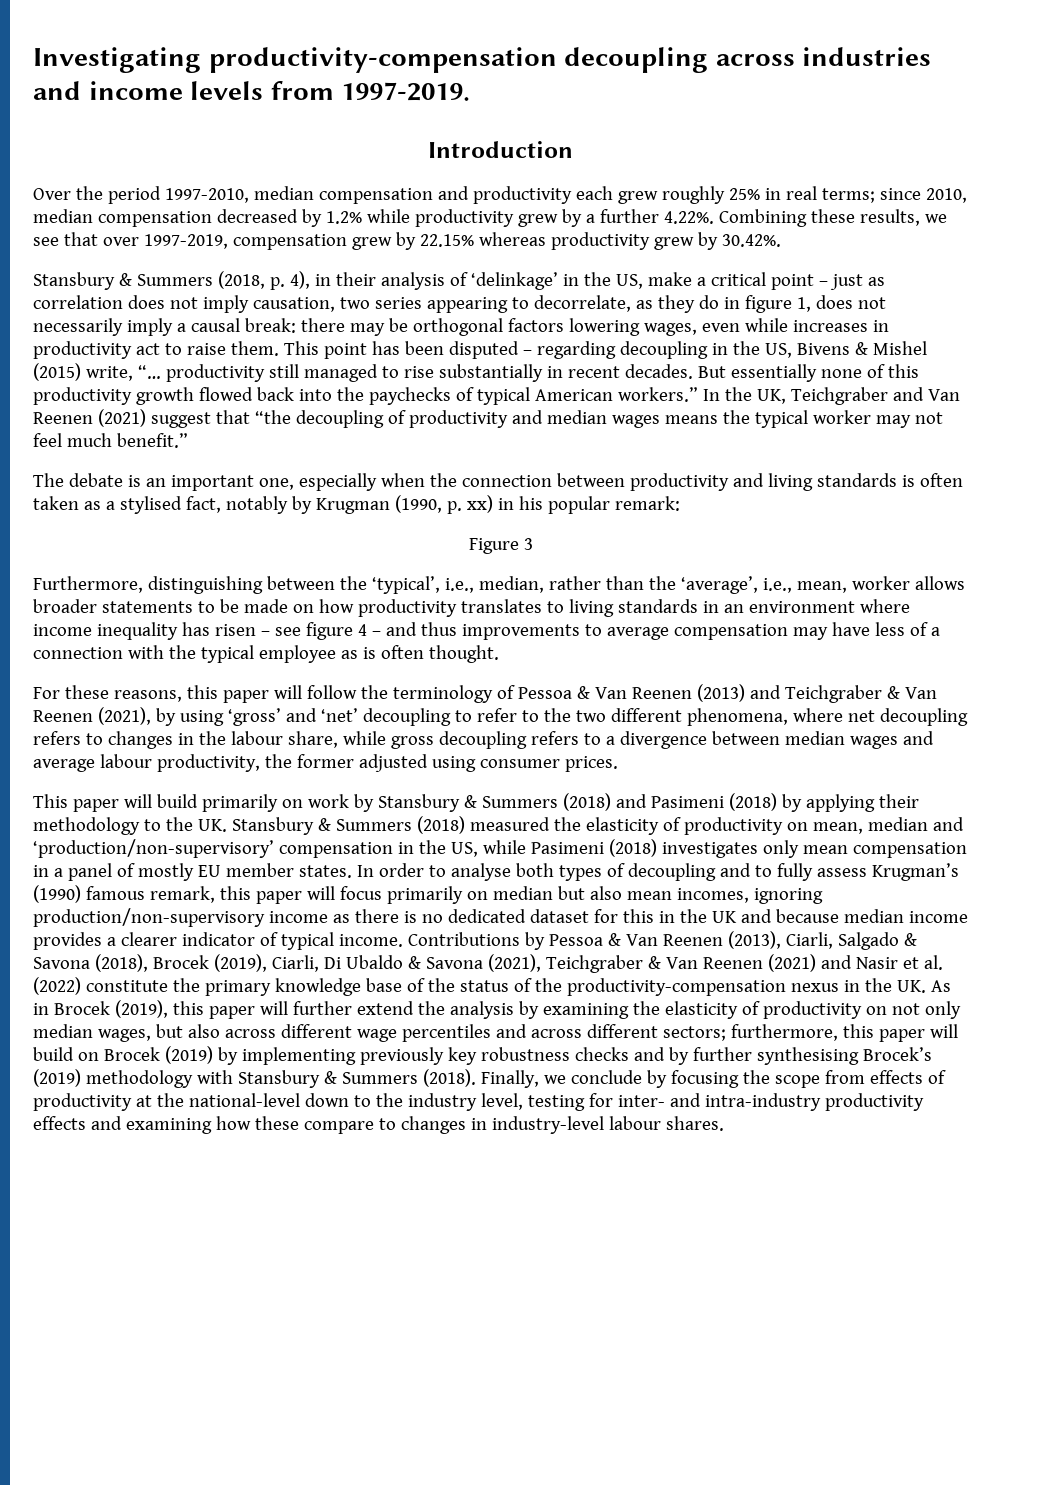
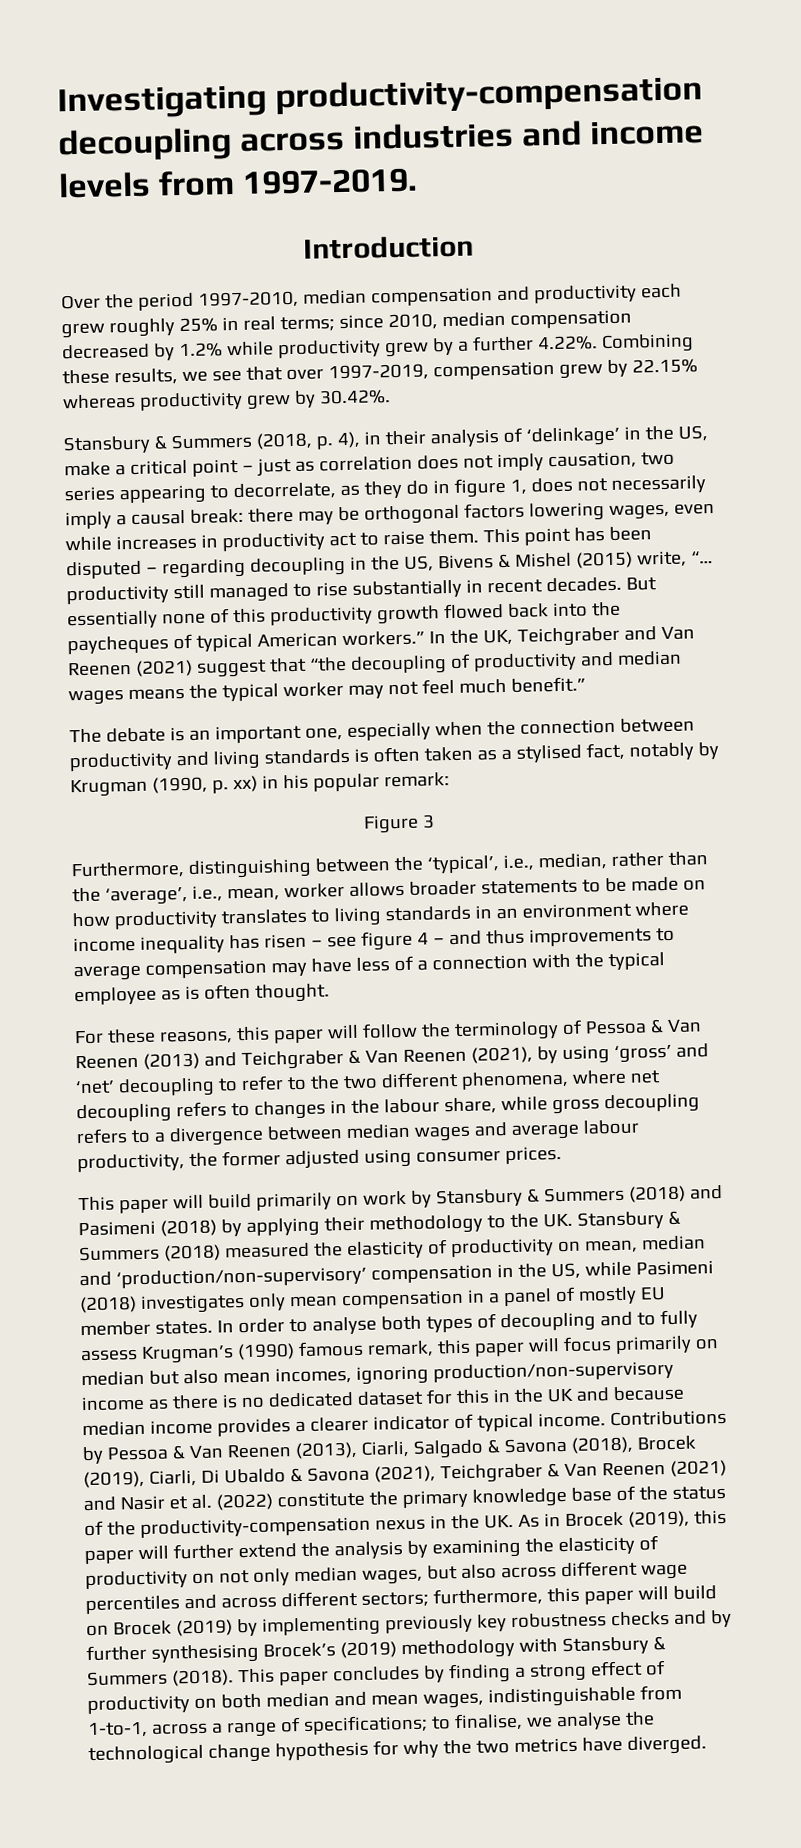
- But essentially none of this productivity growth flowed back into the paychecks of typical American workers.”
+ But essentially none of this productivity growth flowed back into the paycheques of typical American workers.”
- Finally, we conclude by focusing the scope from effects of productivity at the national-level down to the industry level, testing for inter- and intra-industry productivity effects and examining how these compare to changes in industry-level labour shares.
+ This paper concludes by finding a strong effect of productivity on both median and mean wages, indistinguishable from 1-to-1, across a range of specifications; to finalise, we analyse the technological change hypothesis for why the two metrics have diverged.

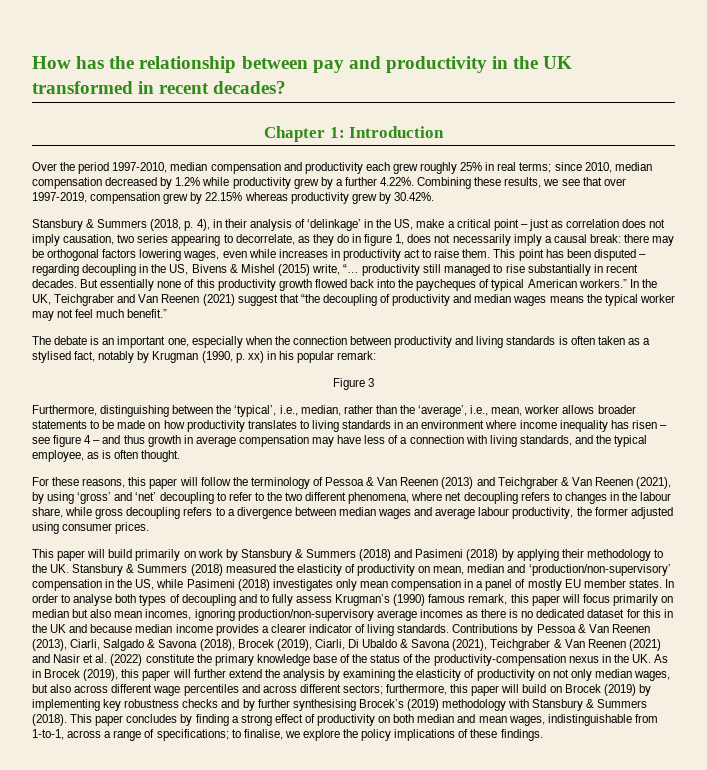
- Investigating productivity-compensation decoupling across industries and income levels from 1997-2019.
- Introduction
+ How has the relationship between pay and productivity in the UK transformed in recent decades?
+ Chapter 1: Introduction
- Furthermore, distinguishing between the ‘typical’, i.e., median, rather than the ‘average’, i.e., mean, worker allows broader statements to be made on how productivity translates to living standards in an environment where income inequality has risen – see figure 4 – and thus improvements to average compensation may have less of a connection with the typical employee as is often thought.
+ Furthermore, distinguishing between the ‘typical’, i.e., median, rather than the ‘average’, i.e., mean, worker allows broader statements to be made on how productivity translates to living standards in an environment where income inequality has risen – see figure 4 – and thus growth in average compensation may have less of a connection with living standards, and the typical employee, as is often thought.
- In order to analyse both types of decoupling and to fully assess Krugman’s (1990) famous remark, this paper will focus primarily on median but also mean incomes, ignoring production/non-supervisory income as there is no dedicated dataset for this in the UK and because median income provides a clearer indicator of typical income.
+ In order to analyse both types of decoupling and to fully assess Krugman’s (1990) famous remark, this paper will focus primarily on median but also mean incomes, ignoring production/non-supervisory average incomes as there is no dedicated dataset for this in the UK and because median income provides a clearer indicator of living standards.
- furthermore, this paper will build on Brocek (2019) by implementing previously key robustness checks and by further synthesising Brocek’s (2019) methodology with Stansbury & Summers (2018).
+ furthermore, this paper will build on Brocek (2019) by implementing key robustness checks and by further synthesising Brocek’s (2019) methodology with Stansbury & Summers (2018).
- This paper concludes by finding a strong effect of productivity on both median and mean wages, indistinguishable from 1-to-1, across a range of specifications; to finalise, we analyse the technological change hypothesis for why the two metrics have diverged.
+ This paper concludes by finding a strong effect of productivity on both median and mean wages, indistinguishable from 1-to-1, across a range of specifications; to finalise, we explore the policy implications of these findings.

